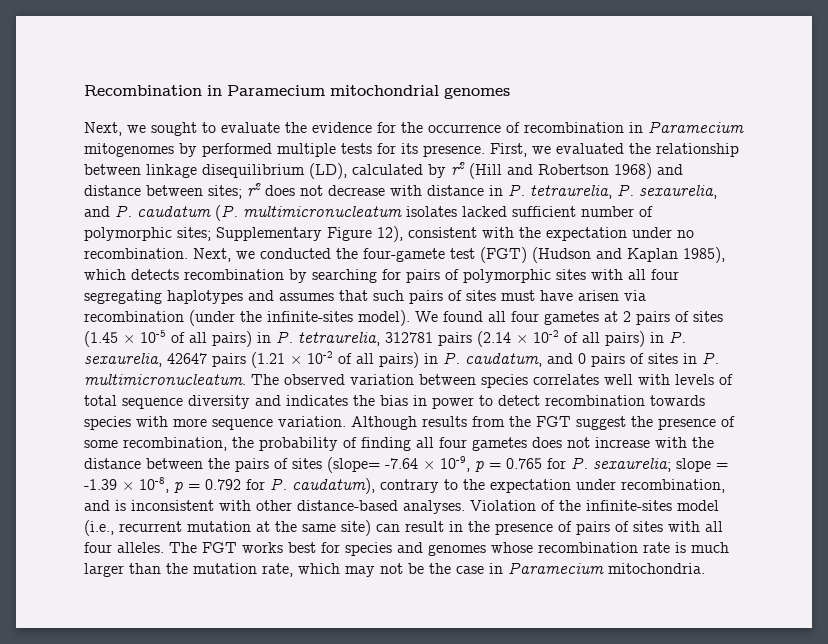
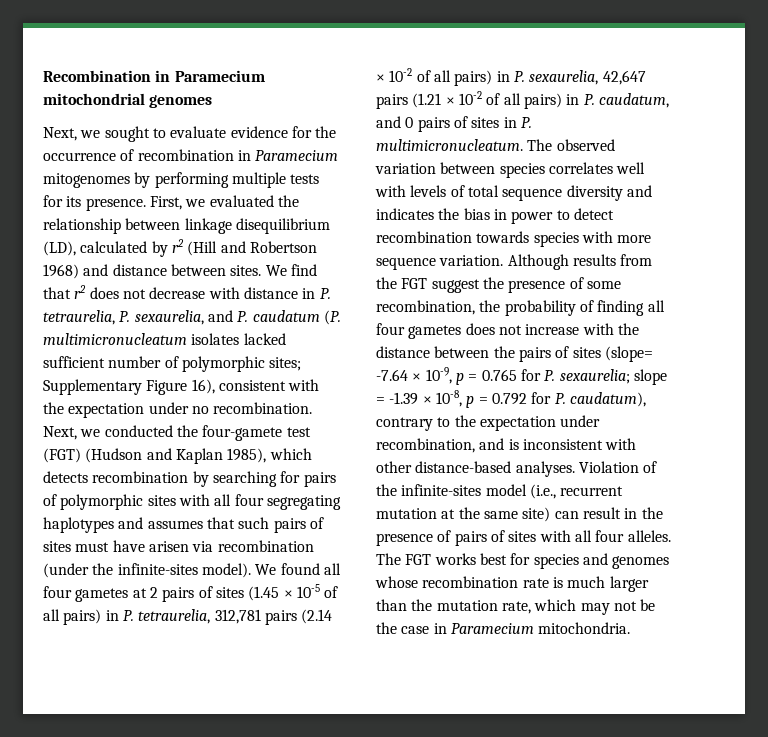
- Next, we sought to evaluate the evidence for the occurrence of recombination in Paramecium mitogenomes by performed multiple tests for its presence.
+ Next, we sought to evaluate evidence for the occurrence of recombination in Paramecium mitogenomes by performing multiple tests for its presence.
- First, we evaluated the relationship between linkage disequilibrium (LD), calculated by r2 (Hill and Robertson 1968) and distance between sites; r2 does not decrease with distance in P. tetraurelia, P. sexaurelia, and P. caudatum (P. multimicronucleatum isolates lacked sufficient number of polymorphic sites; Supplementary Figure 12), consistent with the expectation under no recombination.
+ First, we evaluated the relationship between linkage disequilibrium (LD), calculated by r2 (Hill and Robertson 1968) and distance between sites. We find that r2 does not decrease with distance in P. tetraurelia, P. sexaurelia, and P. caudatum (P. multimicronucleatum isolates lacked sufficient number of polymorphic sites; Supplementary Figure 16), consistent with the expectation under no recombination.
- We found all four gametes at 2 pairs of sites (1.45 × 10-5 of all pairs) in P. tetraurelia, 312781 pairs (2.14 × 10-2 of all pairs) in P. sexaurelia, 42647 pairs (1.21 × 10-2 of all pairs) in P. caudatum, and 0 pairs of sites in P. multimicronucleatum.
+ We found all four gametes at 2 pairs of sites (1.45 × 10-5 of all pairs) in P. tetraurelia, 312,781 pairs (2.14 × 10-2 of all pairs) in P. sexaurelia, 42,647 pairs (1.21 × 10-2 of all pairs) in P. caudatum, and 0 pairs of sites in P. multimicronucleatum.

